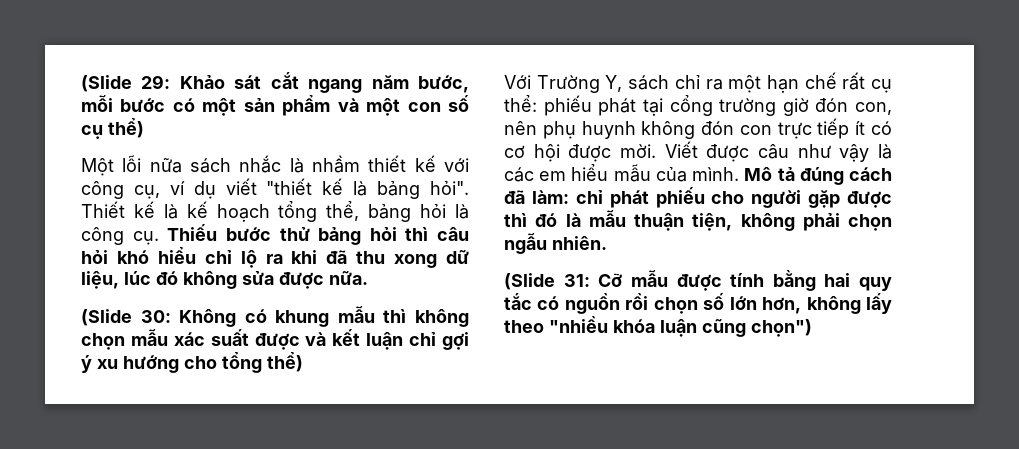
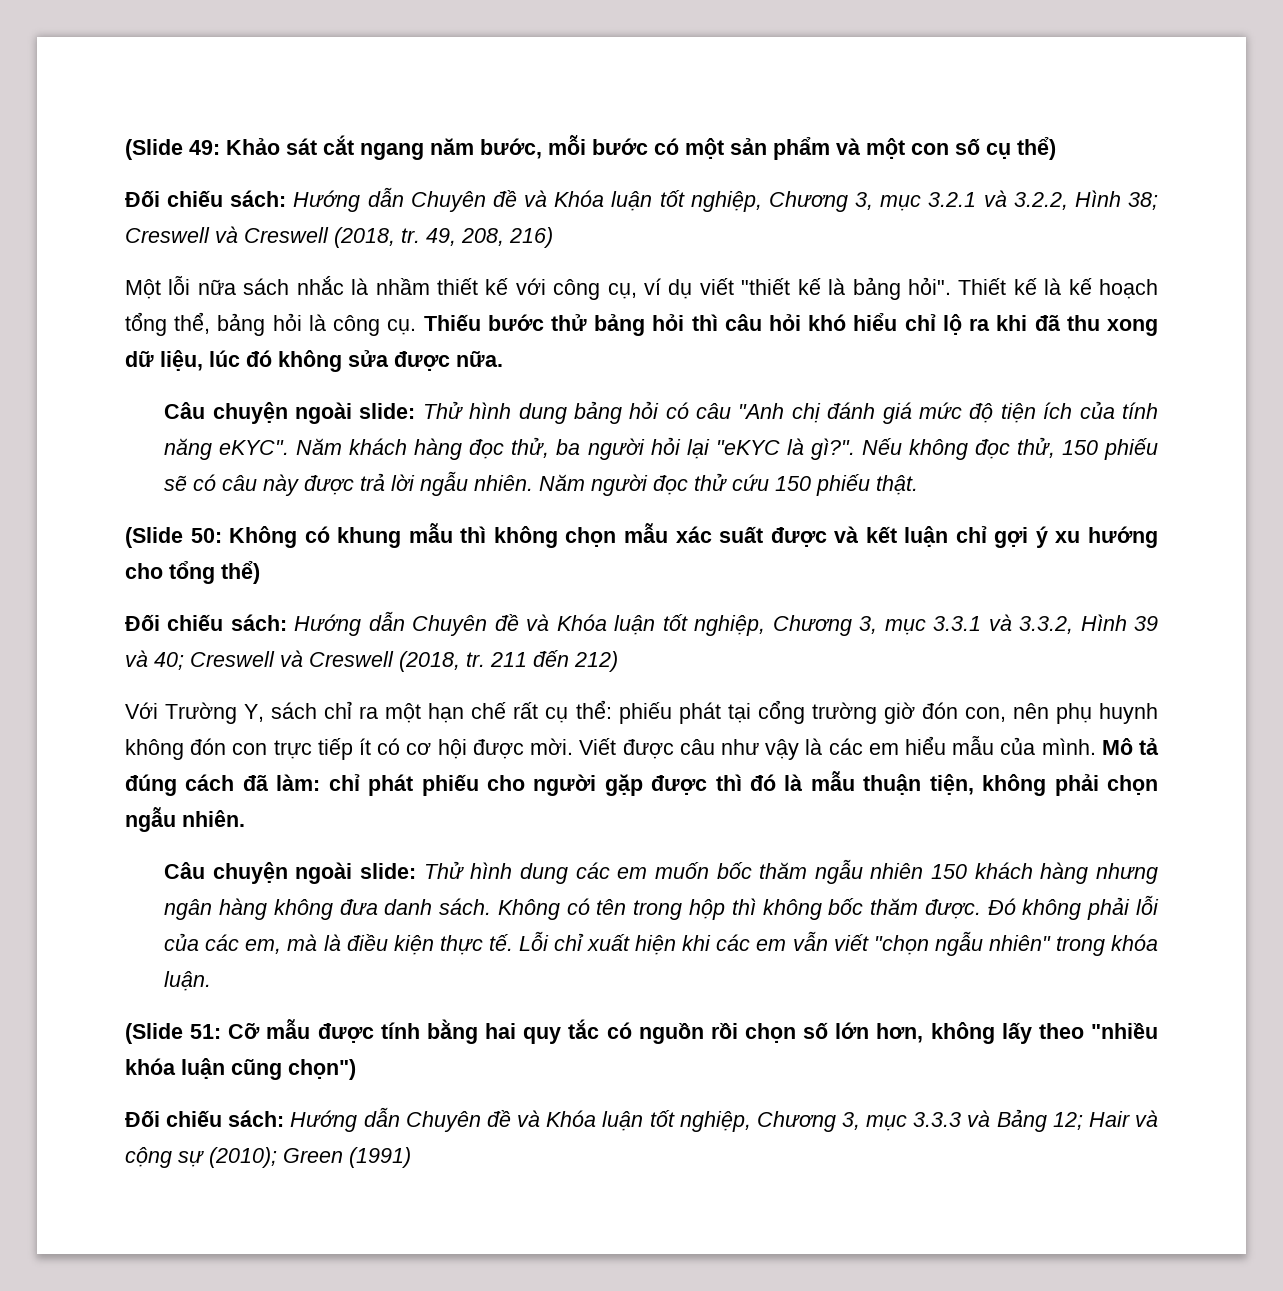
- (Slide 29: Khảo sát cắt ngang năm bước, mỗi bước có một sản phẩm và một con số cụ thể)
+ (Slide 49: Khảo sát cắt ngang năm bước, mỗi bước có một sản phẩm và một con số cụ thể)
+ Đối chiếu sách: Hướng dẫn Chuyên đề và Khóa luận tốt nghiệp, Chương 3, mục 3.2.1 và 3.2.2, Hình 38; Creswell và Creswell (2018, tr. 49, 208, 216)
- (Slide 30: Không có khung mẫu thì không chọn mẫu xác suất được và kết luận chỉ gợi ý xu hướng cho tổng thể)
+ Câu chuyện ngoài slide: Thử hình dung bảng hỏi có câu "Anh chị đánh giá mức độ tiện ích của tính năng eKYC". Năm khách hàng đọc thử, ba người hỏi lại "eKYC là gì?". Nếu không đọc thử, 150 phiếu sẽ có câu này được trả lời ngẫu nhiên. Năm người đọc thử cứu 150 phiếu thật.
+ (Slide 50: Không có khung mẫu thì không chọn mẫu xác suất được và kết luận chỉ gợi ý xu hướng cho tổng thể)
+ Đối chiếu sách: Hướng dẫn Chuyên đề và Khóa luận tốt nghiệp, Chương 3, mục 3.3.1 và 3.3.2, Hình 39 và 40; Creswell và Creswell (2018, tr. 211 đến 212)
- (Slide 31: Cỡ mẫu được tính bằng hai quy tắc có nguồn rồi chọn số lớn hơn, không lấy theo "nhiều khóa luận cũng chọn")
+ Câu chuyện ngoài slide: Thử hình dung các em muốn bốc thăm ngẫu nhiên 150 khách hàng nhưng ngân hàng không đưa danh sách. Không có tên trong hộp thì không bốc thăm được. Đó không phải lỗi của các em, mà là điều kiện thực tế. Lỗi chỉ xuất hiện khi các em vẫn viết "chọn ngẫu nhiên" trong khóa luận.
+ (Slide 51: Cỡ mẫu được tính bằng hai quy tắc có nguồn rồi chọn số lớn hơn, không lấy theo "nhiều khóa luận cũng chọn")
+ Đối chiếu sách: Hướng dẫn Chuyên đề và Khóa luận tốt nghiệp, Chương 3, mục 3.3.3 và Bảng 12; Hair và cộng sự (2010); Green (1991)

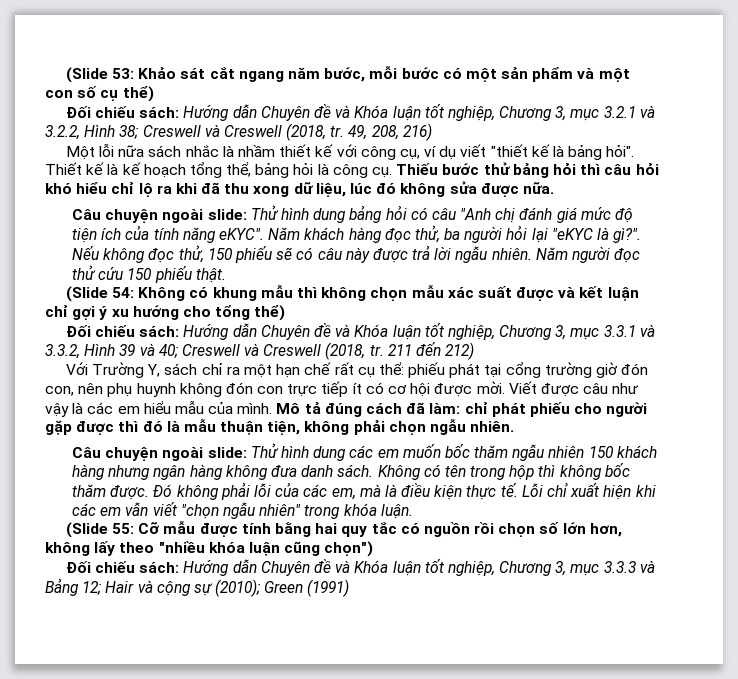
- (Slide 49: Khảo sát cắt ngang năm bước, mỗi bước có một sản phẩm và một con số cụ thể)
+ (Slide 53: Khảo sát cắt ngang năm bước, mỗi bước có một sản phẩm và một con số cụ thể)
- (Slide 50: Không có khung mẫu thì không chọn mẫu xác suất được và kết luận chỉ gợi ý xu hướng cho tổng thể)
+ (Slide 54: Không có khung mẫu thì không chọn mẫu xác suất được và kết luận chỉ gợi ý xu hướng cho tổng thể)
- (Slide 51: Cỡ mẫu được tính bằng hai quy tắc có nguồn rồi chọn số lớn hơn, không lấy theo "nhiều khóa luận cũng chọn")
+ (Slide 55: Cỡ mẫu được tính bằng hai quy tắc có nguồn rồi chọn số lớn hơn, không lấy theo "nhiều khóa luận cũng chọn")

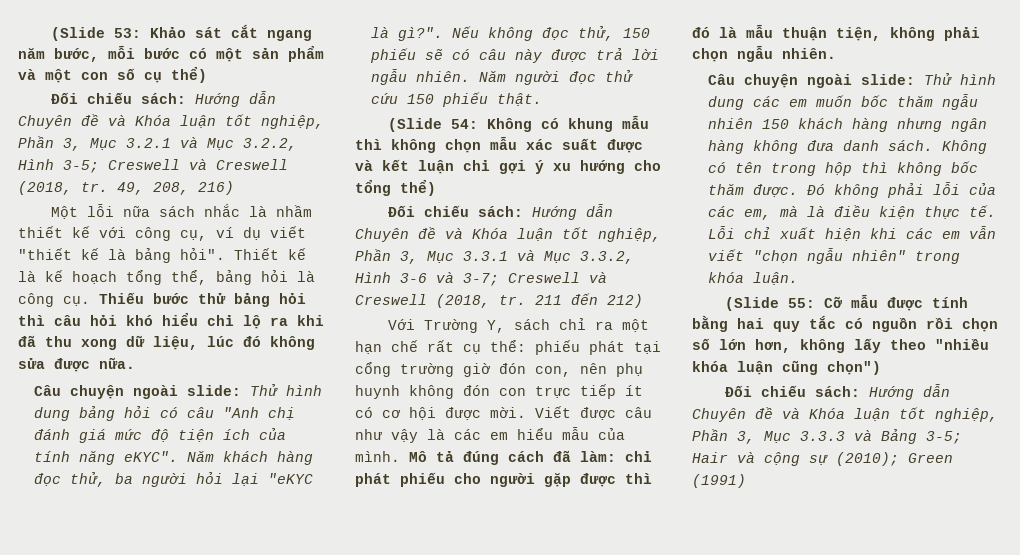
- Đối chiếu sách: Hướng dẫn Chuyên đề và Khóa luận tốt nghiệp, Chương 3, mục 3.2.1 và 3.2.2, Hình 38; Creswell và Creswell (2018, tr.
+ Đối chiếu sách: Hướng dẫn Chuyên đề và Khóa luận tốt nghiệp, Phần 3, Mục 3.2.1 và Mục 3.2.2, Hình 3-5; Creswell và Creswell (2018, tr.
- Đối chiếu sách: Hướng dẫn Chuyên đề và Khóa luận tốt nghiệp, Chương 3, mục 3.3.1 và 3.3.2, Hình 39 và 40; Creswell và Creswell (2018, tr.
+ Đối chiếu sách: Hướng dẫn Chuyên đề và Khóa luận tốt nghiệp, Phần 3, Mục 3.3.1 và Mục 3.3.2, Hình 3-6 và 3-7; Creswell và Creswell (2018, tr.
- Đối chiếu sách: Hướng dẫn Chuyên đề và Khóa luận tốt nghiệp, Chương 3, mục 3.3.3 và Bảng 12; Hair và cộng sự (2010); Green (1991)
+ Đối chiếu sách: Hướng dẫn Chuyên đề và Khóa luận tốt nghiệp, Phần 3, Mục 3.3.3 và Bảng 3-5; Hair và cộng sự (2010); Green (1991)

